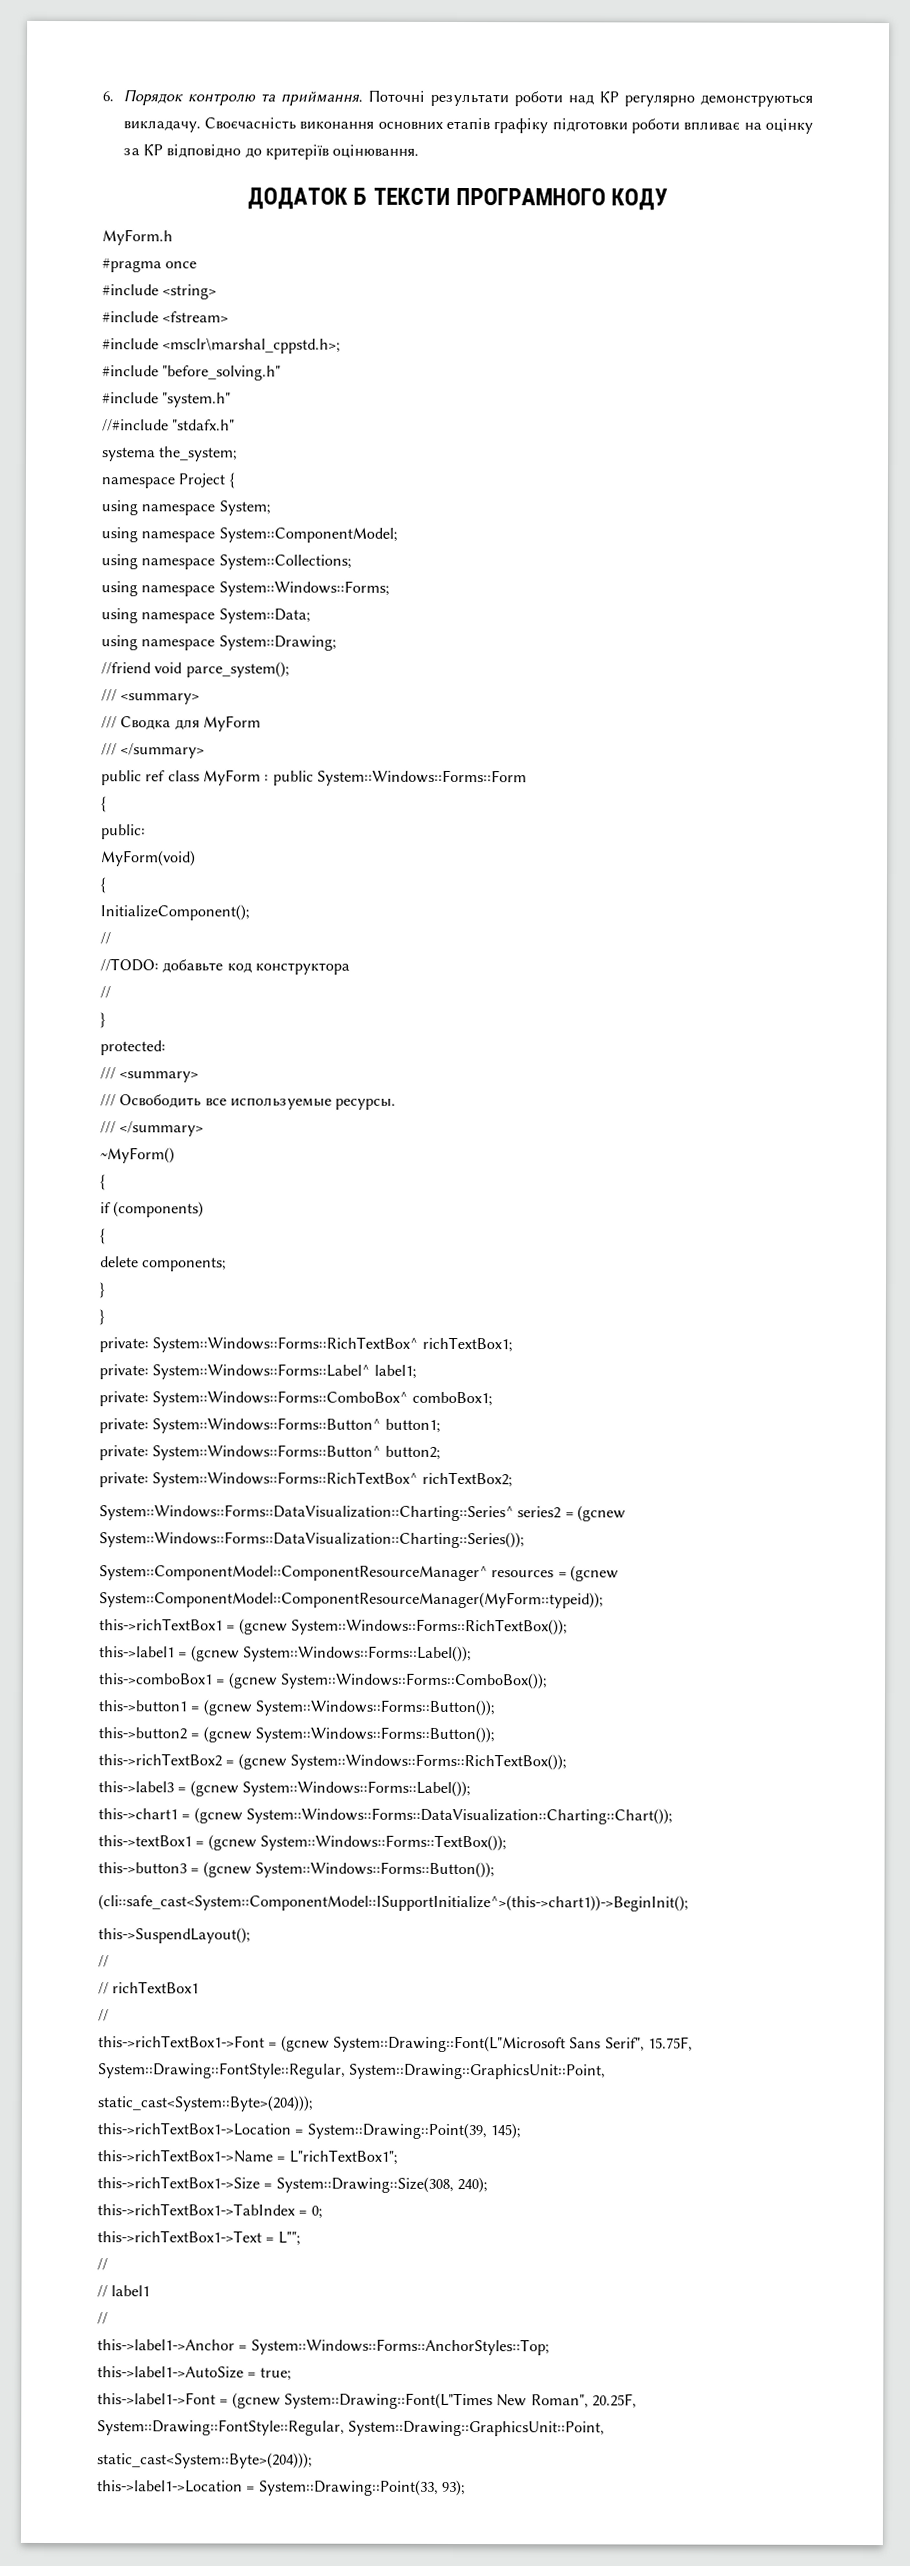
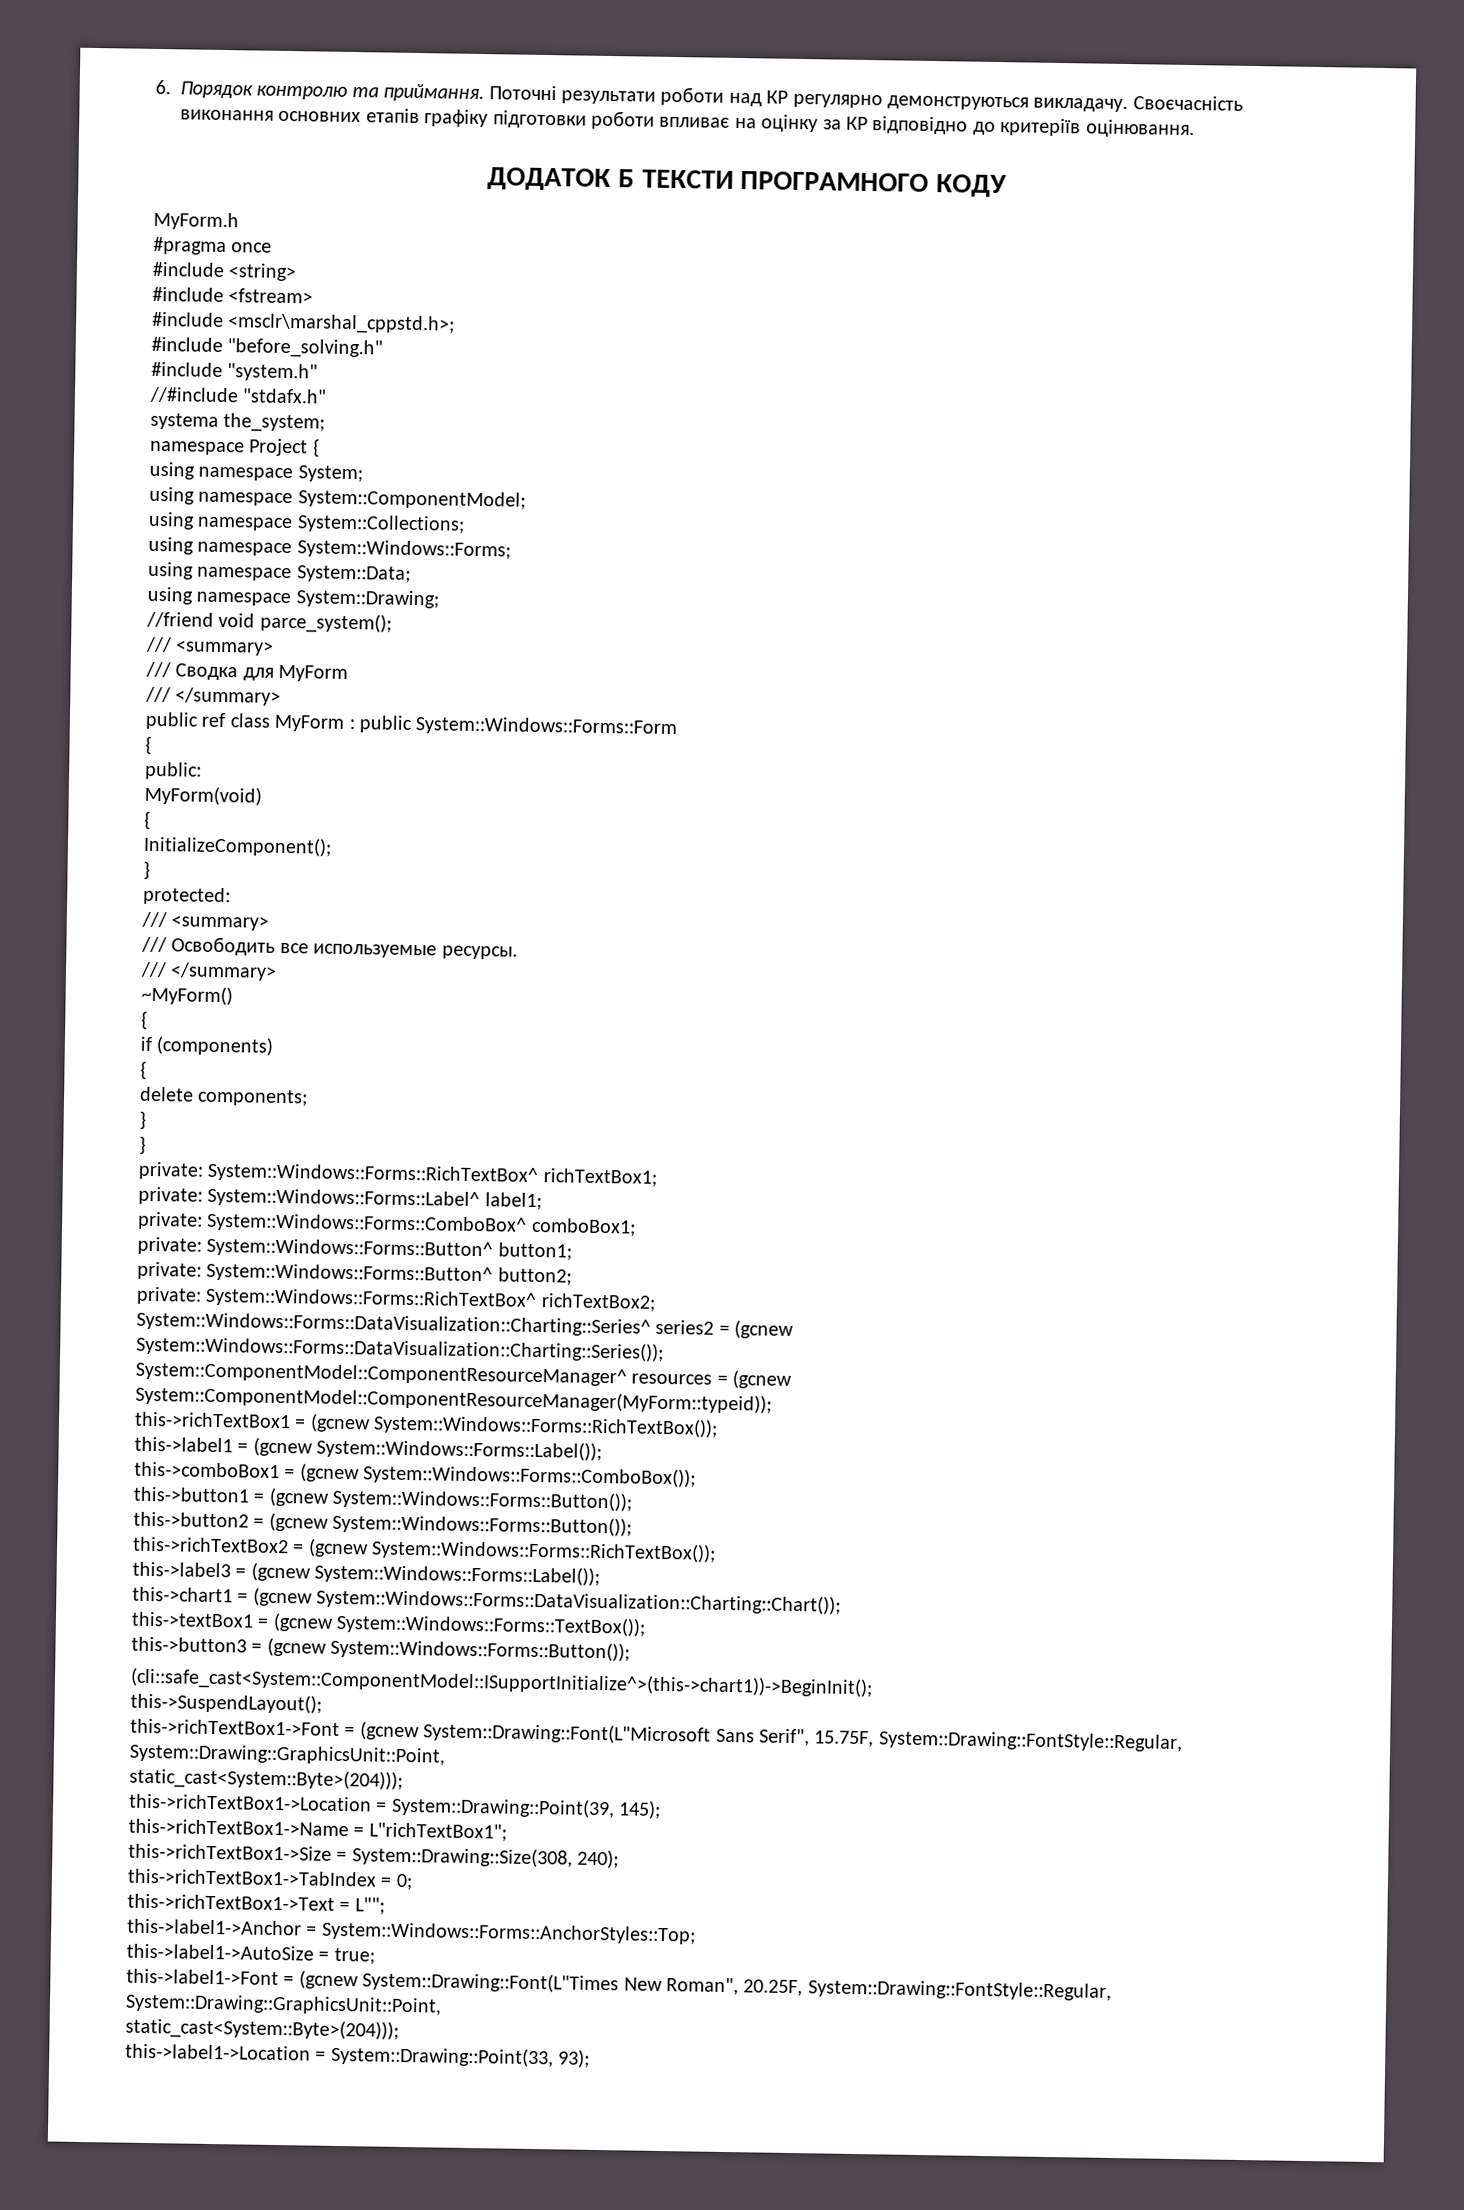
  InitializeComponent();
- //
- //TODO: добавьте код конструктора
- //
  this->SuspendLayout();
- //
- // richTextBox1
- //
  this->richTextBox1->Text = L"";
- //
- // label1
- //

